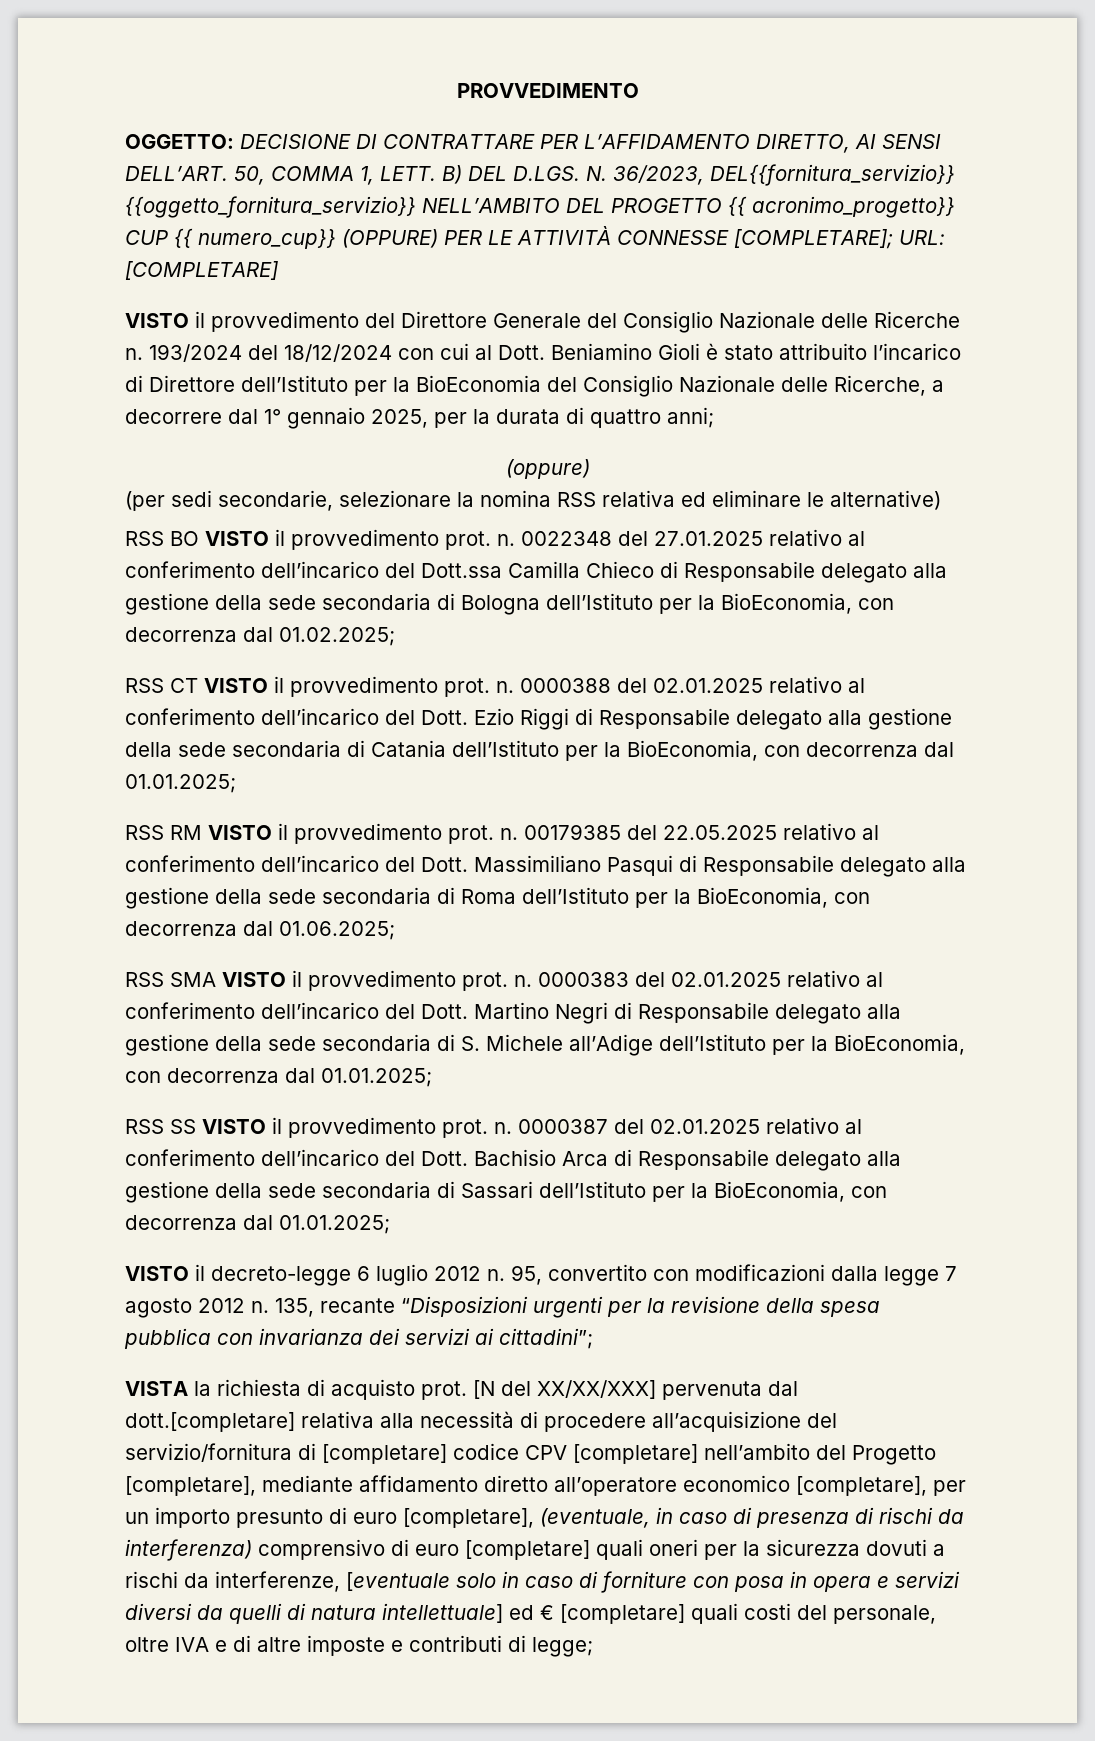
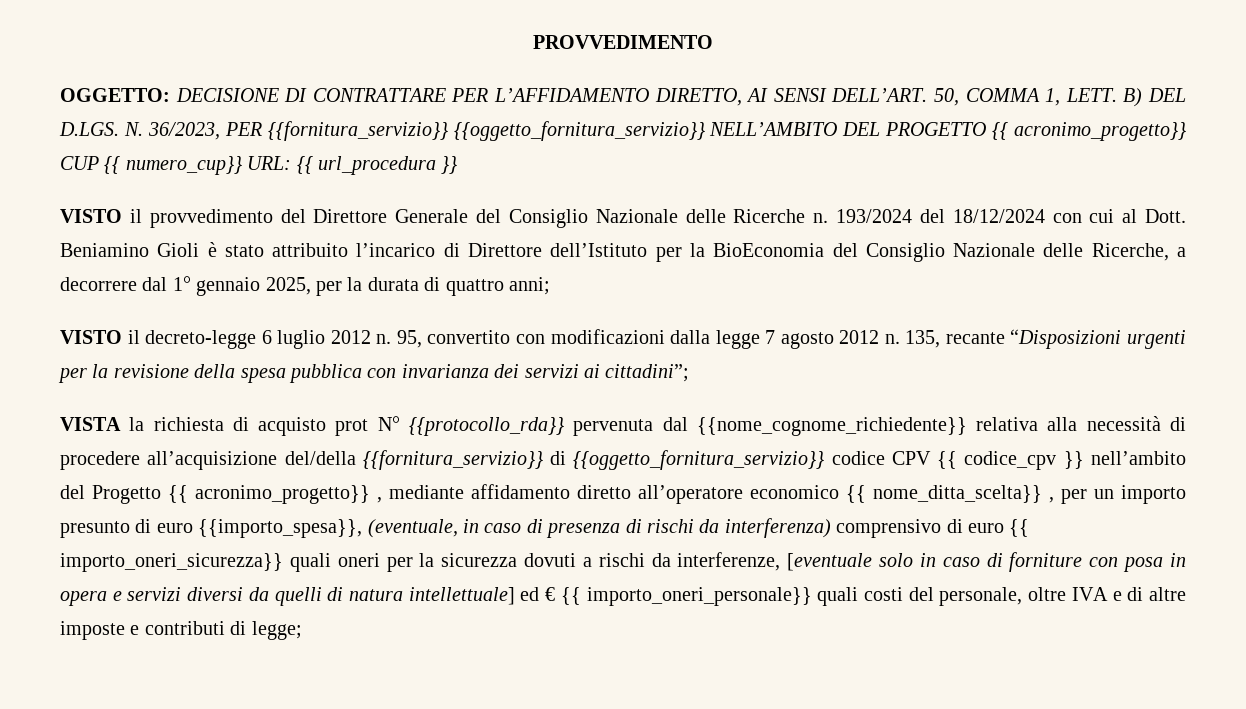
- B) DEL D.LGS. N. 36/2023, DEL{{fornitura_servizio}} {{oggetto_fornitura_servizio}} NELL’AMBITO DEL PROGETTO {{ acronimo_progetto}} CUP {{ numero_cup}} (OPPURE) PER LE ATTIVITÀ CONNESSE [COMPLETARE]; URL: [COMPLETARE]
+ B) DEL D.LGS. N. 36/2023, PER {{fornitura_servizio}} {{oggetto_fornitura_servizio}} NELL’AMBITO DEL PROGETTO {{ acronimo_progetto}} CUP {{ numero_cup}} URL: {{ url_procedura }}
- (oppure)
- (per sedi secondarie, selezionare la nomina RSS relativa ed eliminare le alternative)
- RSS BO VISTO il provvedimento prot. n. 0022348 del 27.01.2025 relativo al conferimento dell’incarico del Dott.ssa Camilla Chieco di Responsabile delegato alla gestione della sede secondaria di Bologna dell’Istituto per la BioEconomia, con decorrenza dal 01.02.2025;
- RSS CT VISTO il provvedimento prot. n. 0000388 del 02.01.2025 relativo al conferimento dell’incarico del Dott. Ezio Riggi di Responsabile delegato alla gestione della sede secondaria di Catania dell’Istituto per la BioEconomia, con decorrenza dal 01.01.2025;
- RSS RM VISTO il provvedimento prot. n. 00179385 del 22.05.2025 relativo al conferimento dell’incarico del Dott. Massimiliano Pasqui di Responsabile delegato alla gestione della sede secondaria di Roma dell’Istituto per la BioEconomia, con decorrenza dal 01.06.2025;
- RSS SMA VISTO il provvedimento prot. n. 0000383 del 02.01.2025 relativo al conferimento dell’incarico del Dott. Martino Negri di Responsabile delegato alla gestione della sede secondaria di S. Michele all’Adige dell’Istituto per la BioEconomia, con decorrenza dal 01.01.2025;
- RSS SS VISTO il provvedimento prot. n. 0000387 del 02.01.2025 relativo al conferimento dell’incarico del Dott. Bachisio Arca di Responsabile delegato alla gestione della sede secondaria di Sassari dell’Istituto per la BioEconomia, con decorrenza dal 01.01.2025;
- VISTA la richiesta di acquisto prot. [N del XX/XX/XXX] pervenuta dal dott.[completare] relativa alla necessità di procedere all’acquisizione del servizio/fornitura di [completare] codice CPV [completare] nell’ambito del Progetto [completare], mediante affidamento diretto all’operatore economico [completare], per un importo presunto di euro [completare], (eventuale, in caso di presenza di rischi da interferenza) comprensivo di euro [completare] quali oneri per la sicurezza dovuti a rischi da interferenze, [eventuale solo in caso di forniture con posa in opera e servizi diversi da quelli di natura intellettuale] ed € [completare] quali costi del personale, oltre IVA e di altre imposte e contributi di legge;
+ VISTA la richiesta di acquisto prot N° {{protocollo_rda}} pervenuta dal {{nome_cognome_richiedente}} relativa alla necessità di procedere all’acquisizione del/della {{fornitura_servizio}} di {{oggetto_fornitura_servizio}} codice CPV {{ codice_cpv }} nell’ambito del Progetto {{ acronimo_progetto}} , mediante affidamento diretto all’operatore economico {{ nome_ditta_scelta}} , per un importo presunto di euro {{importo_spesa}}, (eventuale, in caso di presenza di rischi da interferenza) comprensivo di euro {{ importo_oneri_sicurezza}} quali oneri per la sicurezza dovuti a rischi da interferenze, [eventuale solo in caso di forniture con posa in opera e servizi diversi da quelli di natura intellettuale] ed € {{ importo_oneri_personale}} quali costi del personale, oltre IVA e di altre imposte e contributi di legge;

